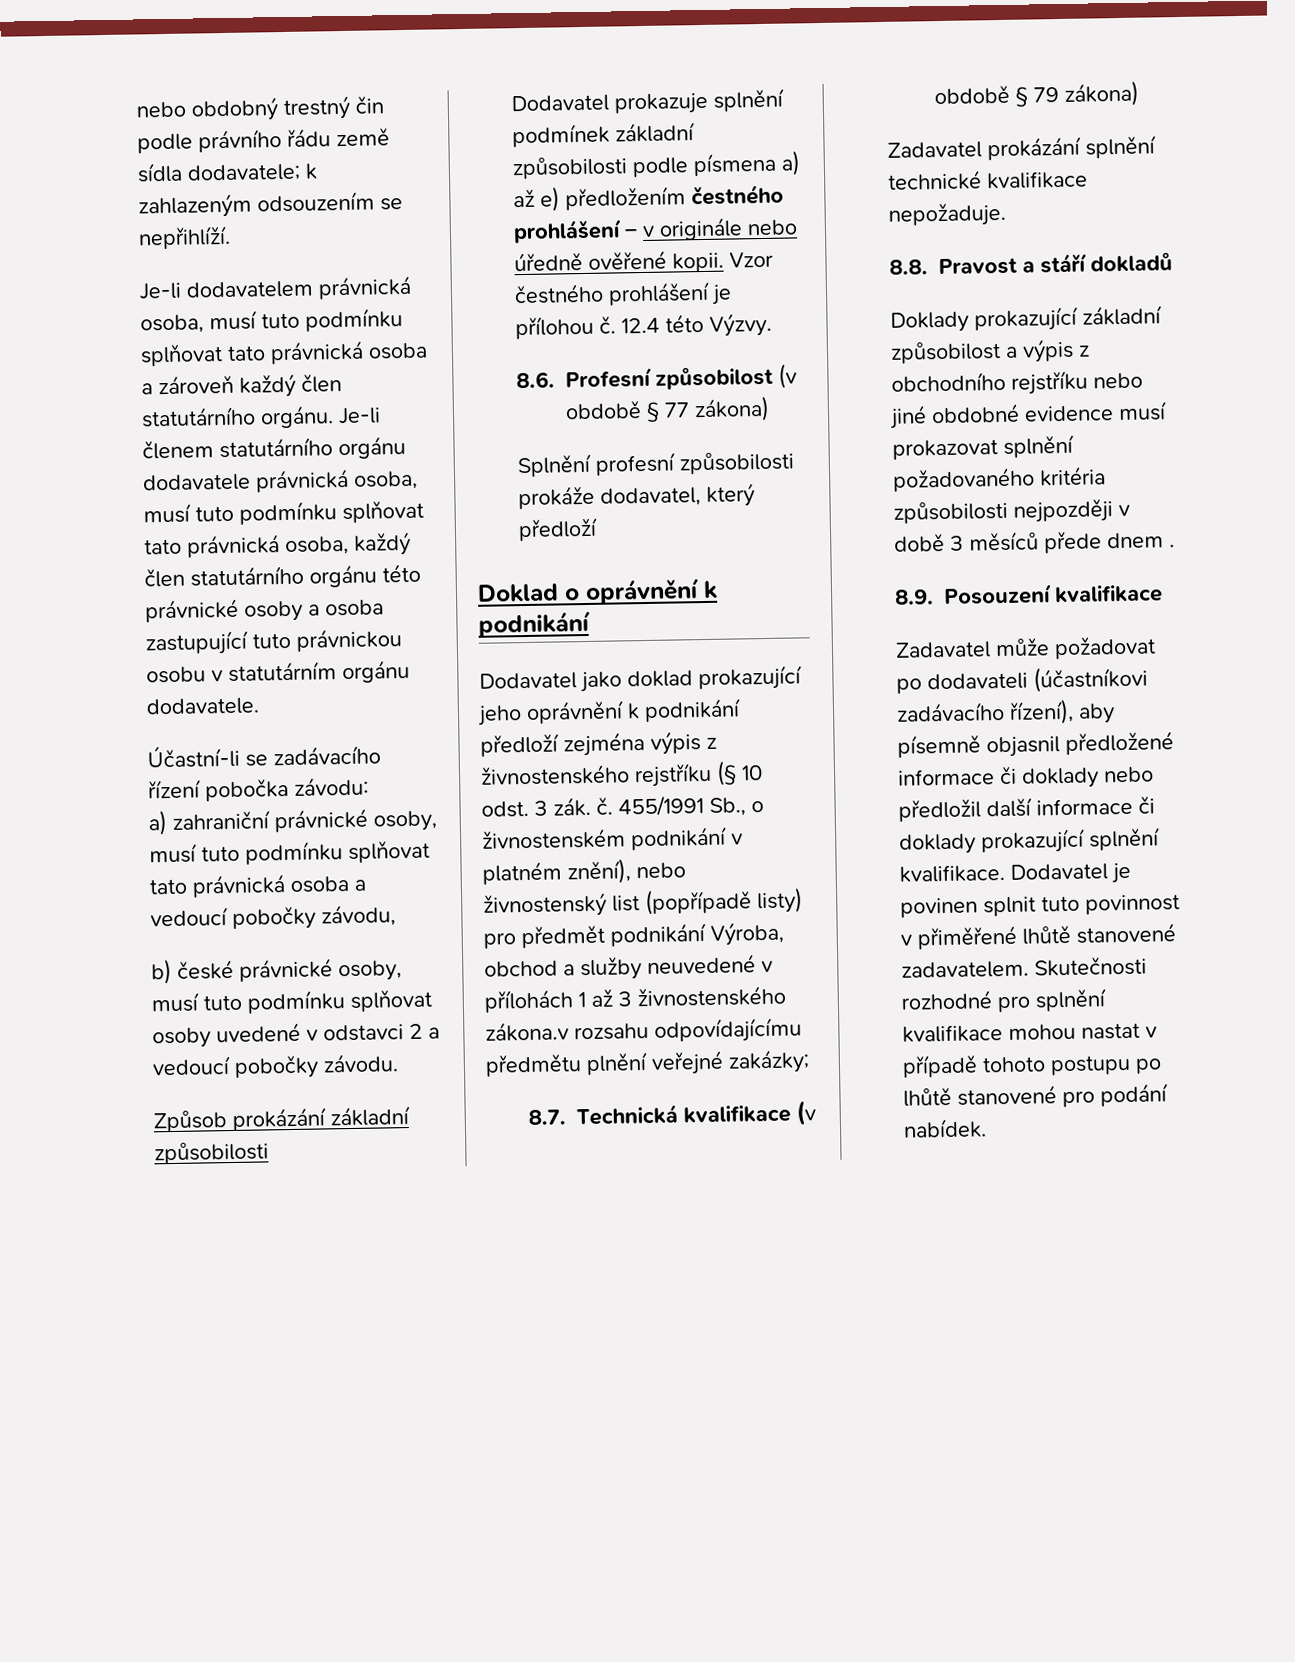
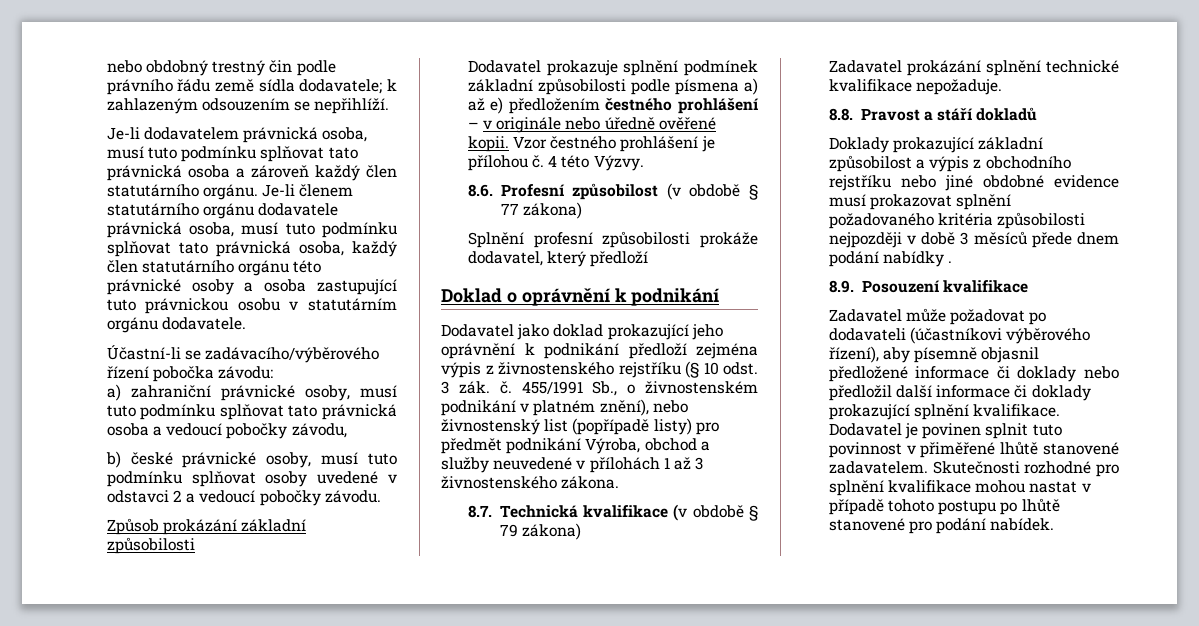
- Účastní-li se zadávacího řízení pobočka závodu:
+ Účastní-li se zadávacího/výběrového řízení pobočka závodu:
- 12.4 této Výzvy.
+ 4 této Výzvy.
- 455/1991 Sb., o živnostenském podnikání v platném znění), nebo živnostenský list (popřípadě listy) pro předmět podnikání Výroba, obchod a služby neuvedené v přílohách 1 až 3 živnostenského zákona.v rozsahu odpovídajícímu předmětu plnění veřejné zakázky;
+ 455/1991 Sb., o živnostenském podnikání v platném znění), nebo živnostenský list (popřípadě listy) pro předmět podnikání Výroba, obchod a služby neuvedené v přílohách 1 až 3 živnostenského zákona.
- Doklady prokazující základní způsobilost a výpis z obchodního rejstříku nebo jiné obdobné evidence musí prokazovat splnění požadovaného kritéria způsobilosti nejpozději v době 3 měsíců přede dnem .
+ Doklady prokazující základní způsobilost a výpis z obchodního rejstříku nebo jiné obdobné evidence musí prokazovat splnění požadovaného kritéria způsobilosti nejpozději v době 3 měsíců přede dnem podání nabídky .
- Zadavatel může požadovat po dodavateli (účastníkovi zadávacího řízení), aby písemně objasnil předložené informace či doklady nebo předložil další informace či doklady prokazující splnění kvalifikace.
+ Zadavatel může požadovat po dodavateli (účastníkovi výběrového řízení), aby písemně objasnil předložené informace či doklady nebo předložil další informace či doklady prokazující splnění kvalifikace.

